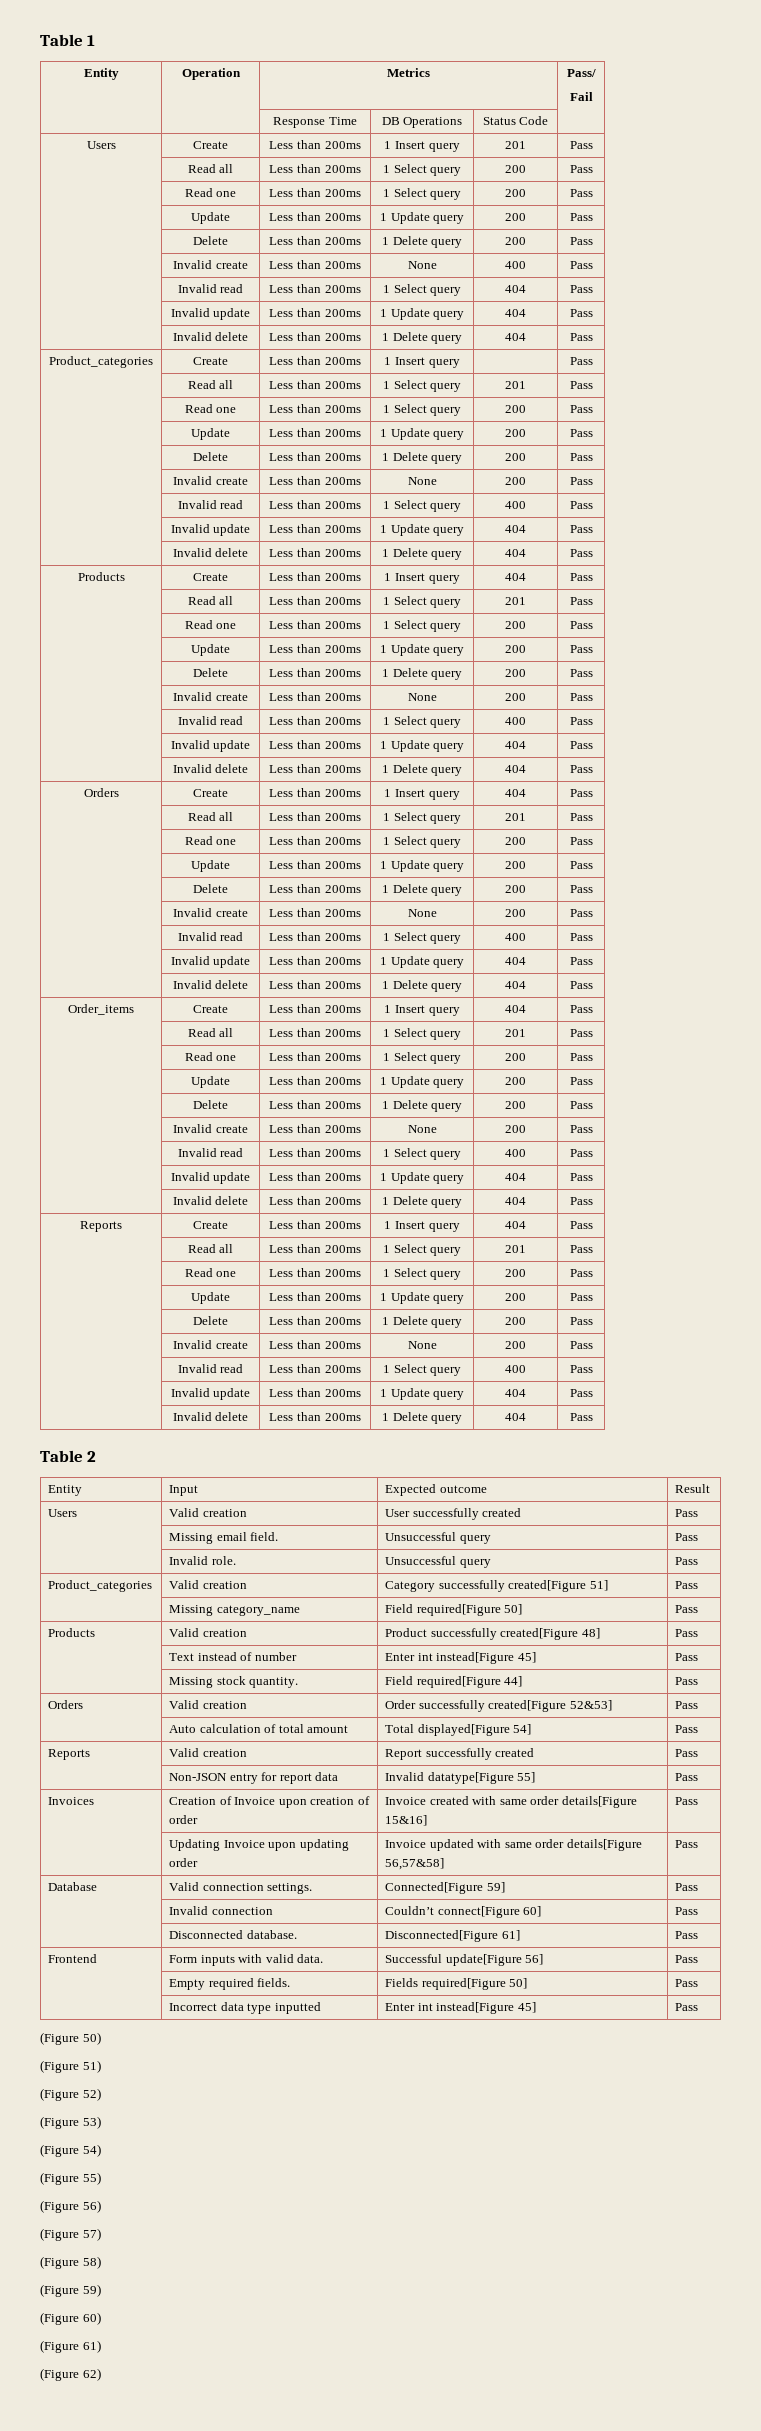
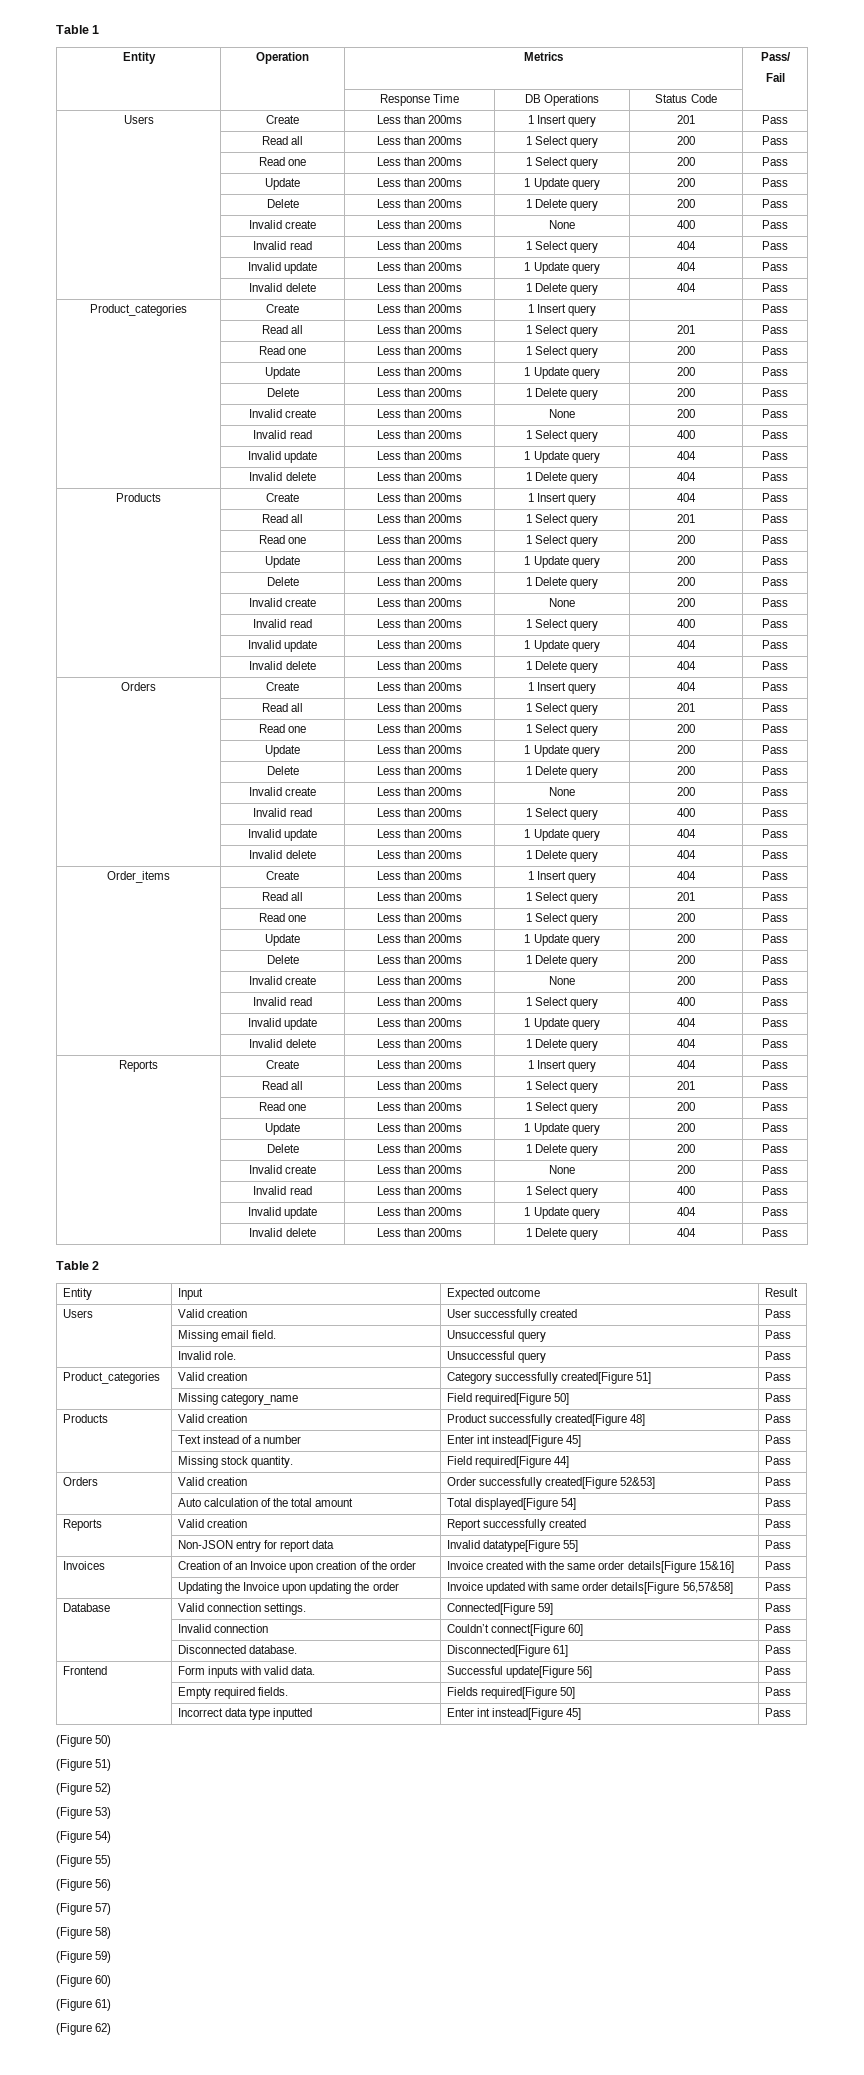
- | Text instead of number | Enter int instead[Figure 45] | Pass
+ | Text instead of a number | Enter int instead[Figure 45] | Pass
- | Auto calculation of total amount | Total displayed[Figure 54] | Pass
+ | Auto calculation of the total amount | Total displayed[Figure 54] | Pass
- Invoices | Creation of Invoice upon creation of order | Invoice created with same order details[Figure 15&16] | Pass
+ Invoices | Creation of an Invoice upon creation of the order | Invoice created with the same order details[Figure 15&16] | Pass
- | Updating Invoice upon updating order | Invoice updated with same order details[Figure 56,57&58] | Pass
+ | Updating the Invoice upon updating the order | Invoice updated with same order details[Figure 56,57&58] | Pass

